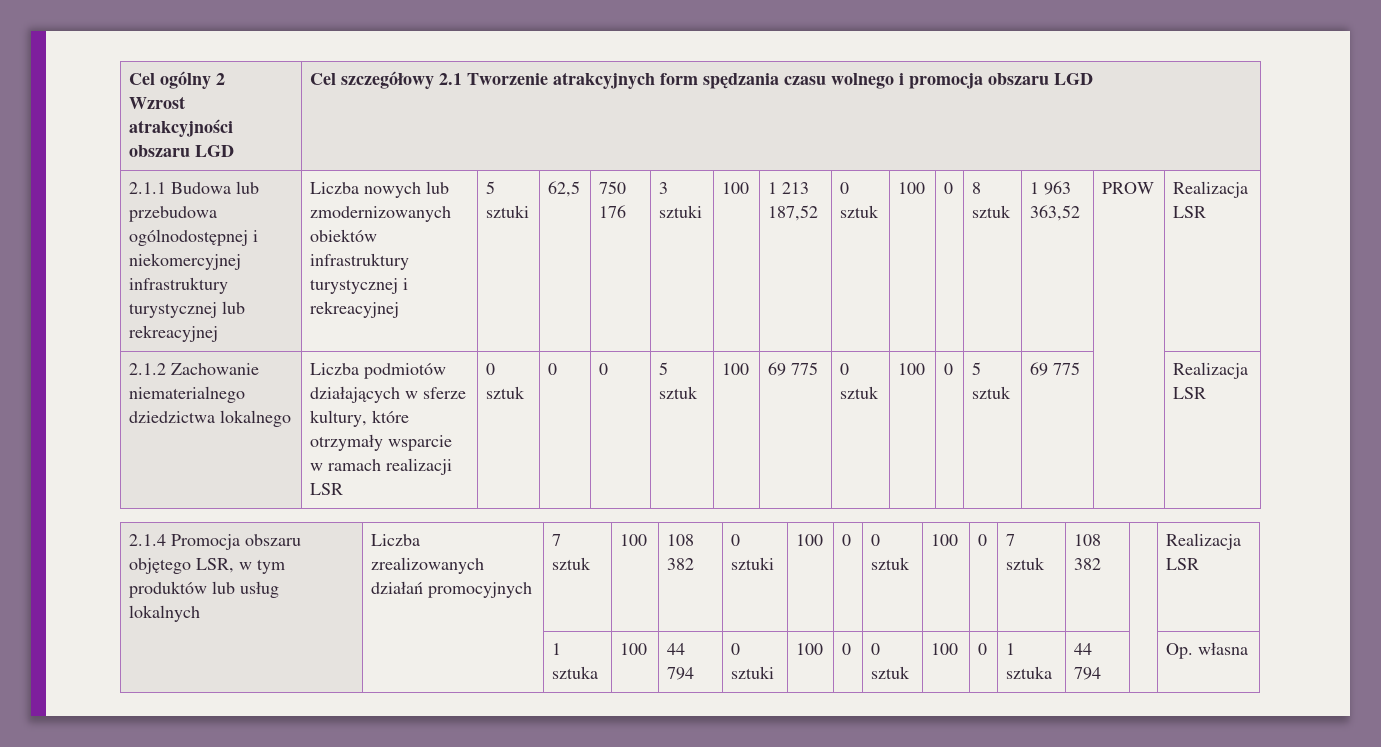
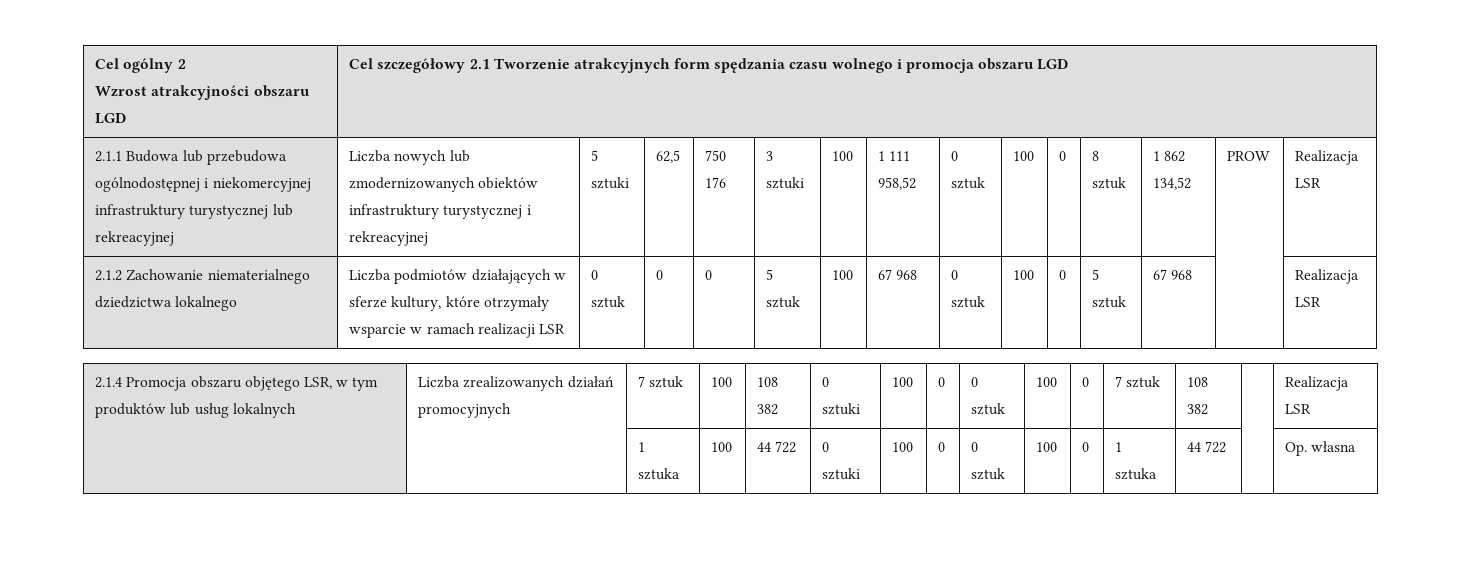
- 1 213 187,52
+ 1 111 958,52
- 1 963 363,52
+ 1 862 134,52
- 2.1.2 Zachowanie niematerialnego dziedzictwa lokalnego | Liczba podmiotów działających w sferze kultury, które otrzymały wsparcie w ramach realizacji LSR | 0 sztuk | 0 | 0 | 5 sztuk | 100 | 69 775 | 0 sztuk | 100 | 0 | 5 sztuk | 69 775 | | Realizacja LSR
+ 2.1.2 Zachowanie niematerialnego dziedzictwa lokalnego | Liczba podmiotów działających w sferze kultury, które otrzymały wsparcie w ramach realizacji LSR | 0 sztuk | 0 | 0 | 5 sztuk | 100 | 67 968 | 0 sztuk | 100 | 0 | 5 sztuk | 67 968 | | Realizacja LSR
- | | 1 sztuka | 100 | 44 794 | 0 sztuki | 100 | 0 | 0 sztuk | 100 | 0 | 1 sztuka | 44 794 | | Op. własna
+ | | 1 sztuka | 100 | 44 722 | 0 sztuki | 100 | 0 | 0 sztuk | 100 | 0 | 1 sztuka | 44 722 | | Op. własna

